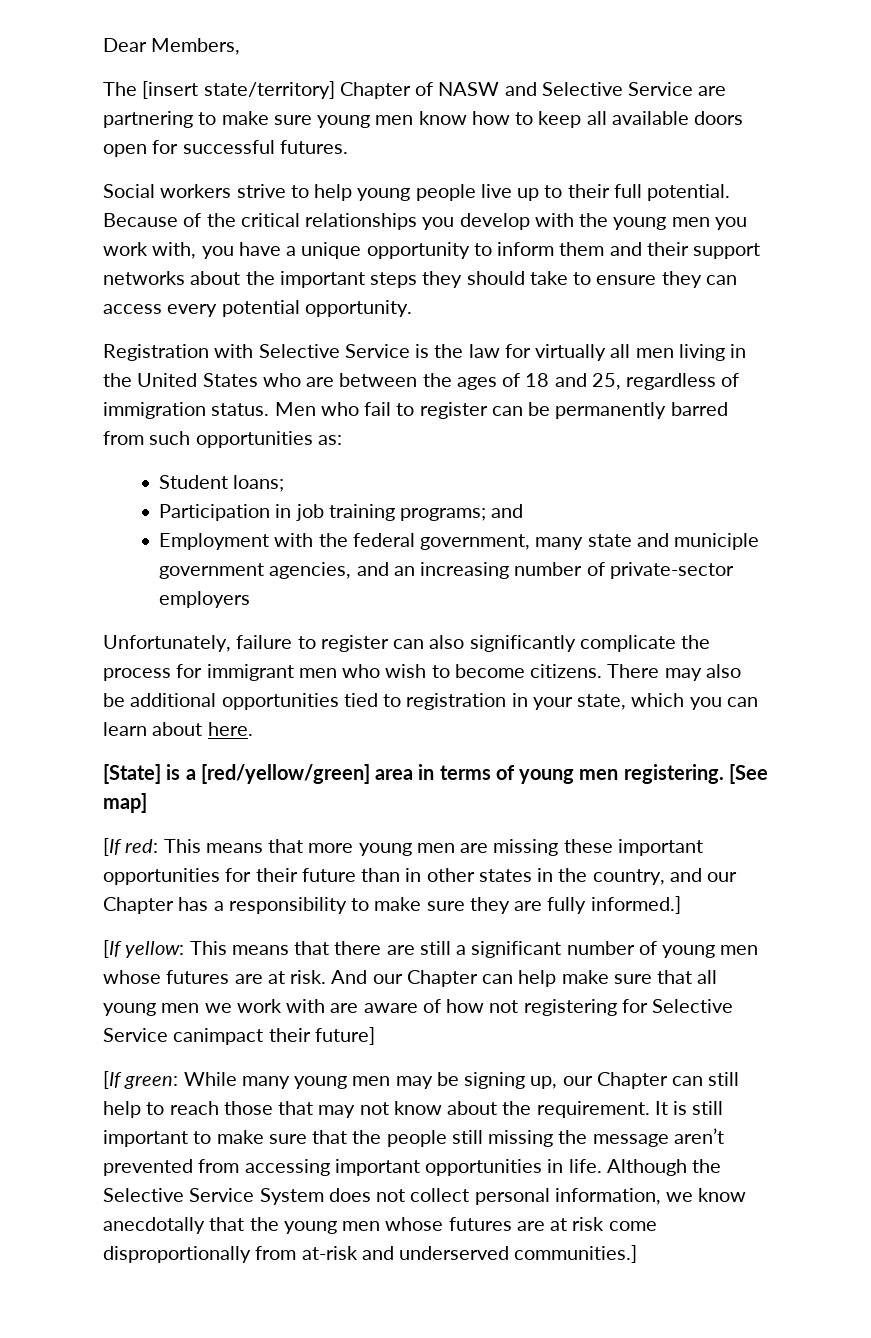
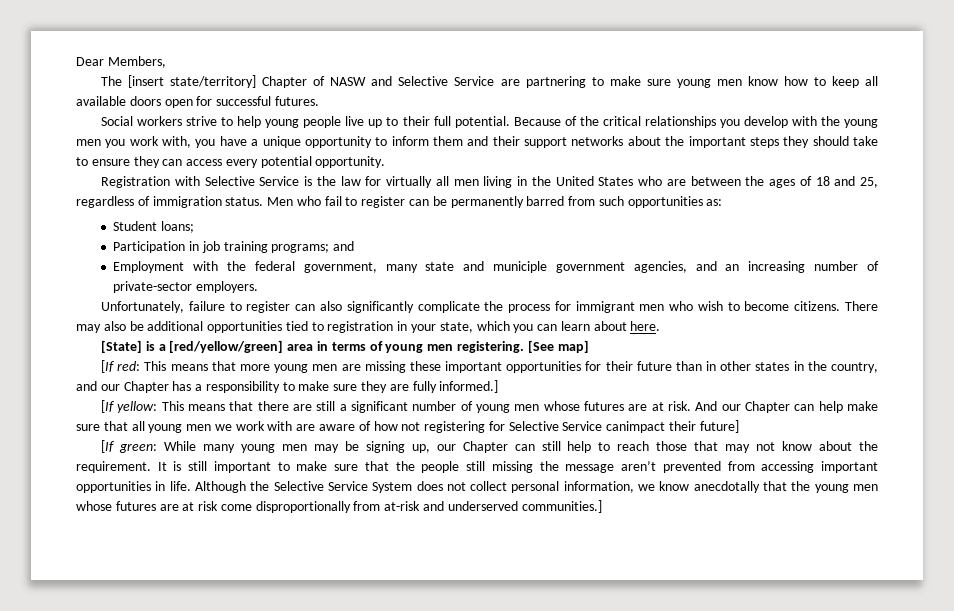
- Employment with the federal government, many state and municiple government agencies, and an increasing number of private-sector employers
+ Employment with the federal government, many state and municiple government agencies, and an increasing number of private-sector employers.

